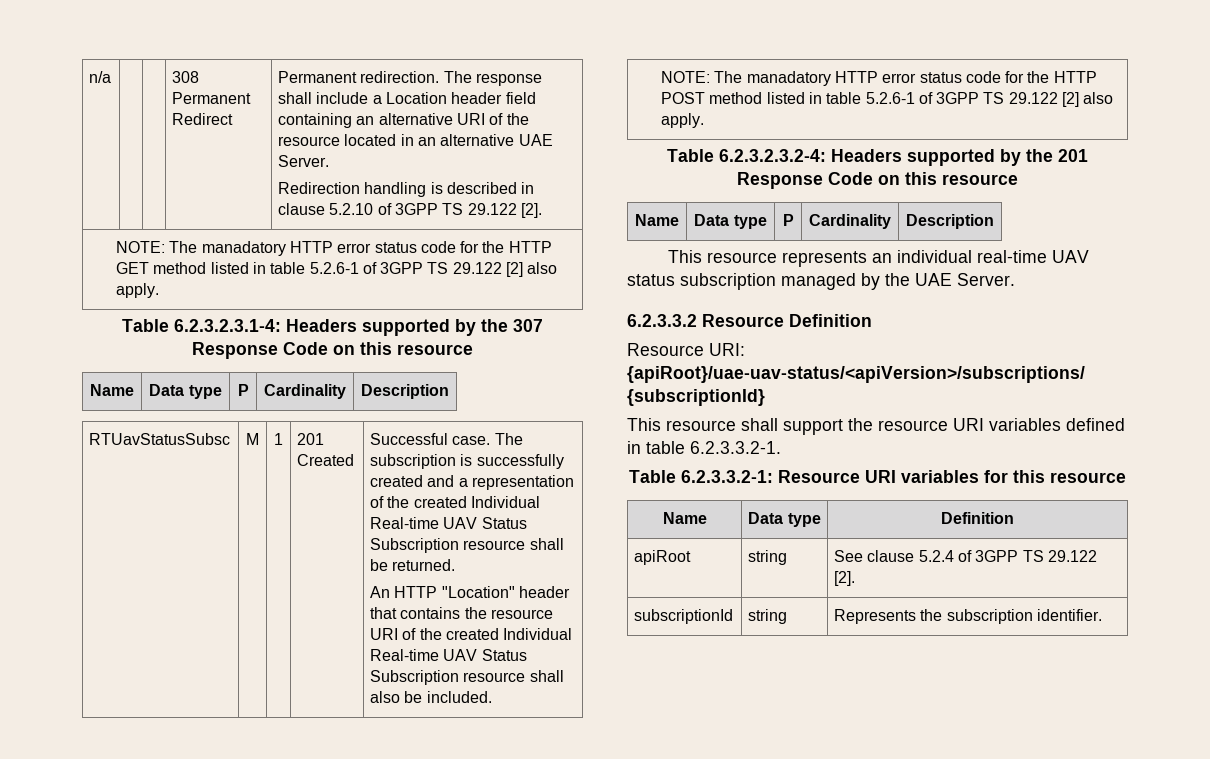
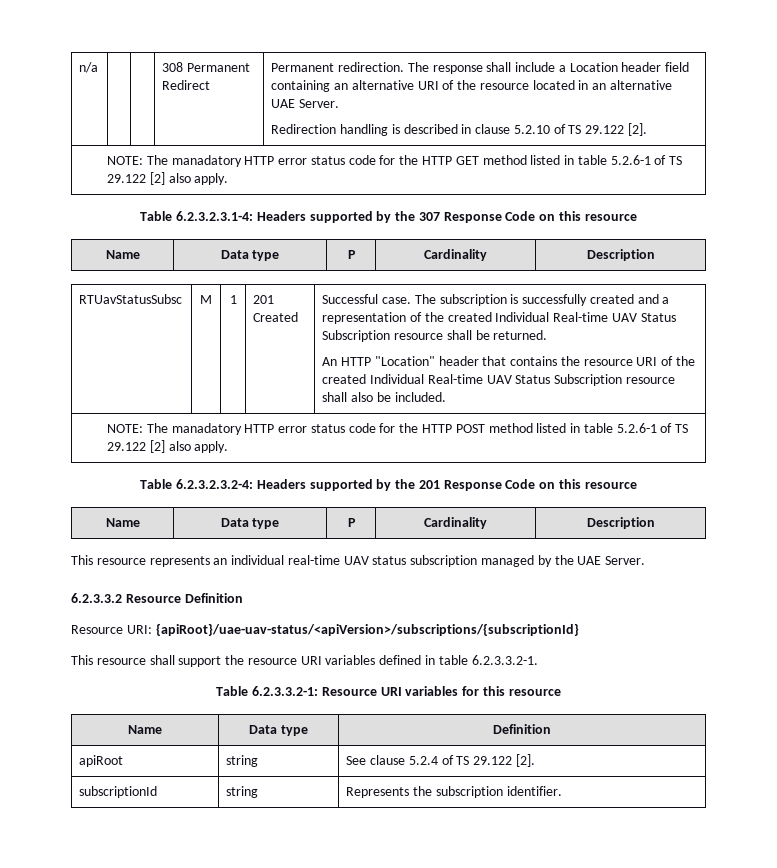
  n/a | | | 308 Permanent Redirect | Permanent redirection. The response shall include a Location header field containing an alternative URI of the resource located in an alternative UAE Server.
- Redirection handling is described in clause 5.2.10 of 3GPP TS 29.122 [2].
+ Redirection handling is described in clause 5.2.10 of TS 29.122 [2].
- NOTE: The manadatory HTTP error status code for the HTTP GET method listed in table 5.2.6-1 of 3GPP TS 29.122 [2] also apply.
+ NOTE: The manadatory HTTP error status code for the HTTP GET method listed in table 5.2.6-1 of TS 29.122 [2] also apply.
- NOTE: The manadatory HTTP error status code for the HTTP POST method listed in table 5.2.6-1 of 3GPP TS 29.122 [2] also apply.
+ NOTE: The manadatory HTTP error status code for the HTTP POST method listed in table 5.2.6-1 of TS 29.122 [2] also apply.
- apiRoot | string | See clause 5.2.4 of 3GPP TS 29.122 [2].
+ apiRoot | string | See clause 5.2.4 of TS 29.122 [2].

